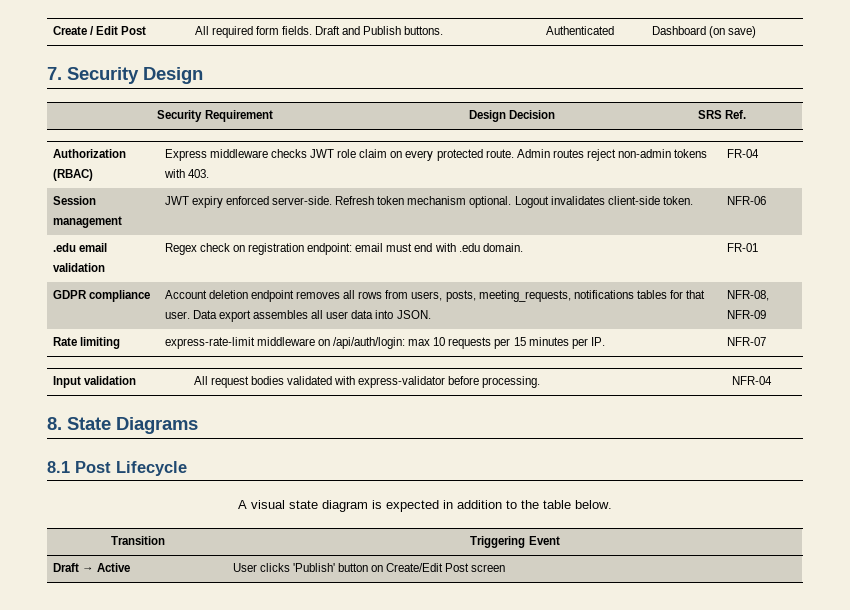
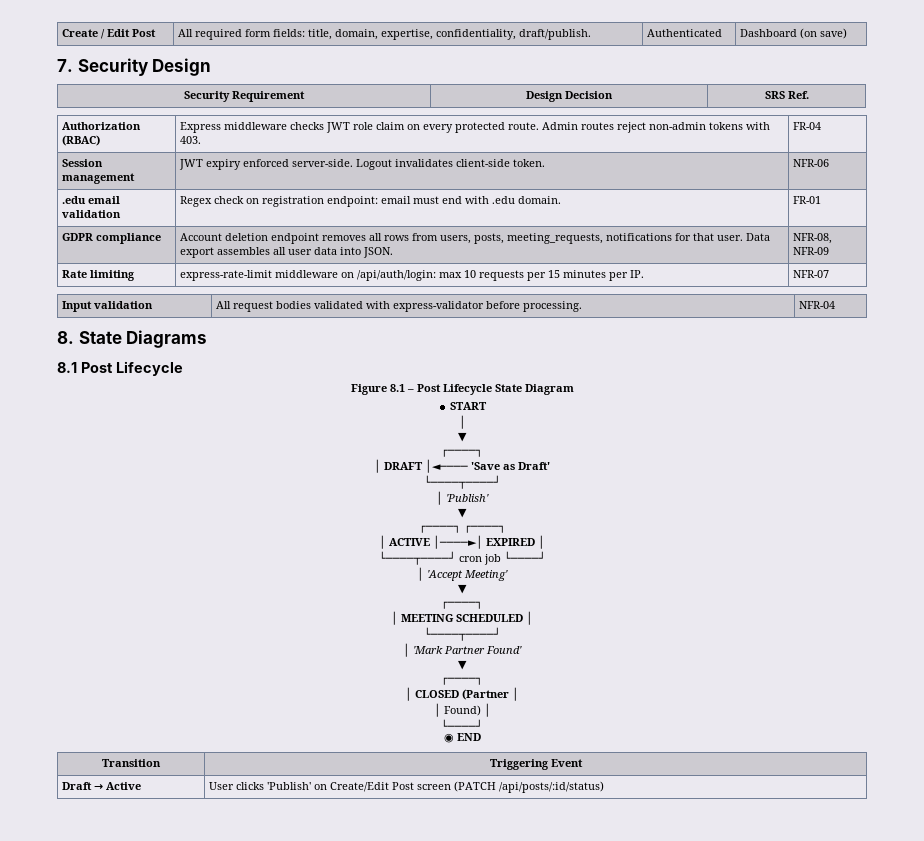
- Create / Edit Post | All required form fields. Draft and Publish buttons. | Authenticated | Dashboard (on save)
+ Create / Edit Post | All required form fields: title, domain, expertise, confidentiality, draft/publish. | Authenticated | Dashboard (on save)
- Session management | JWT expiry enforced server-side. Refresh token mechanism optional. Logout invalidates client-side token. | NFR-06
+ Session management | JWT expiry enforced server-side. Logout invalidates client-side token. | NFR-06
- GDPR compliance | Account deletion endpoint removes all rows from users, posts, meeting_requests, notifications tables for that user. Data export assembles all user data into JSON. | NFR-08, NFR-09
+ GDPR compliance | Account deletion endpoint removes all rows from users, posts, meeting_requests, notifications for that user. Data export assembles all user data into JSON. | NFR-08, NFR-09
- A visual state diagram is expected in addition to the table below.
+ Figure 8.1 – Post Lifecycle State Diagram
+ START
+ │
+ ▼
+ ┌────┐
+ │ DRAFT │◄──── 'Save as Draft'
+ └────┬────┘
+ │ 'Publish'
+ ▼
+ ┌────┐ ┌────┐
+ │ ACTIVE │────►│ EXPIRED │
+ └────┬────┘ cron job └────┘
+ │ 'Accept Meeting'
+ ▼
+ ┌────┐
+ │ MEETING SCHEDULED │
+ └────┬────┘
+ │ 'Mark Partner Found'
+ ▼
+ ┌────┐
+ │ CLOSED (Partner │
+ │ Found) │
+ └────┘
+ ◉ END
- Draft → Active | User clicks 'Publish' button on Create/Edit Post screen
+ Draft → Active | User clicks 'Publish' on Create/Edit Post screen (PATCH /api/posts/:id/status)

